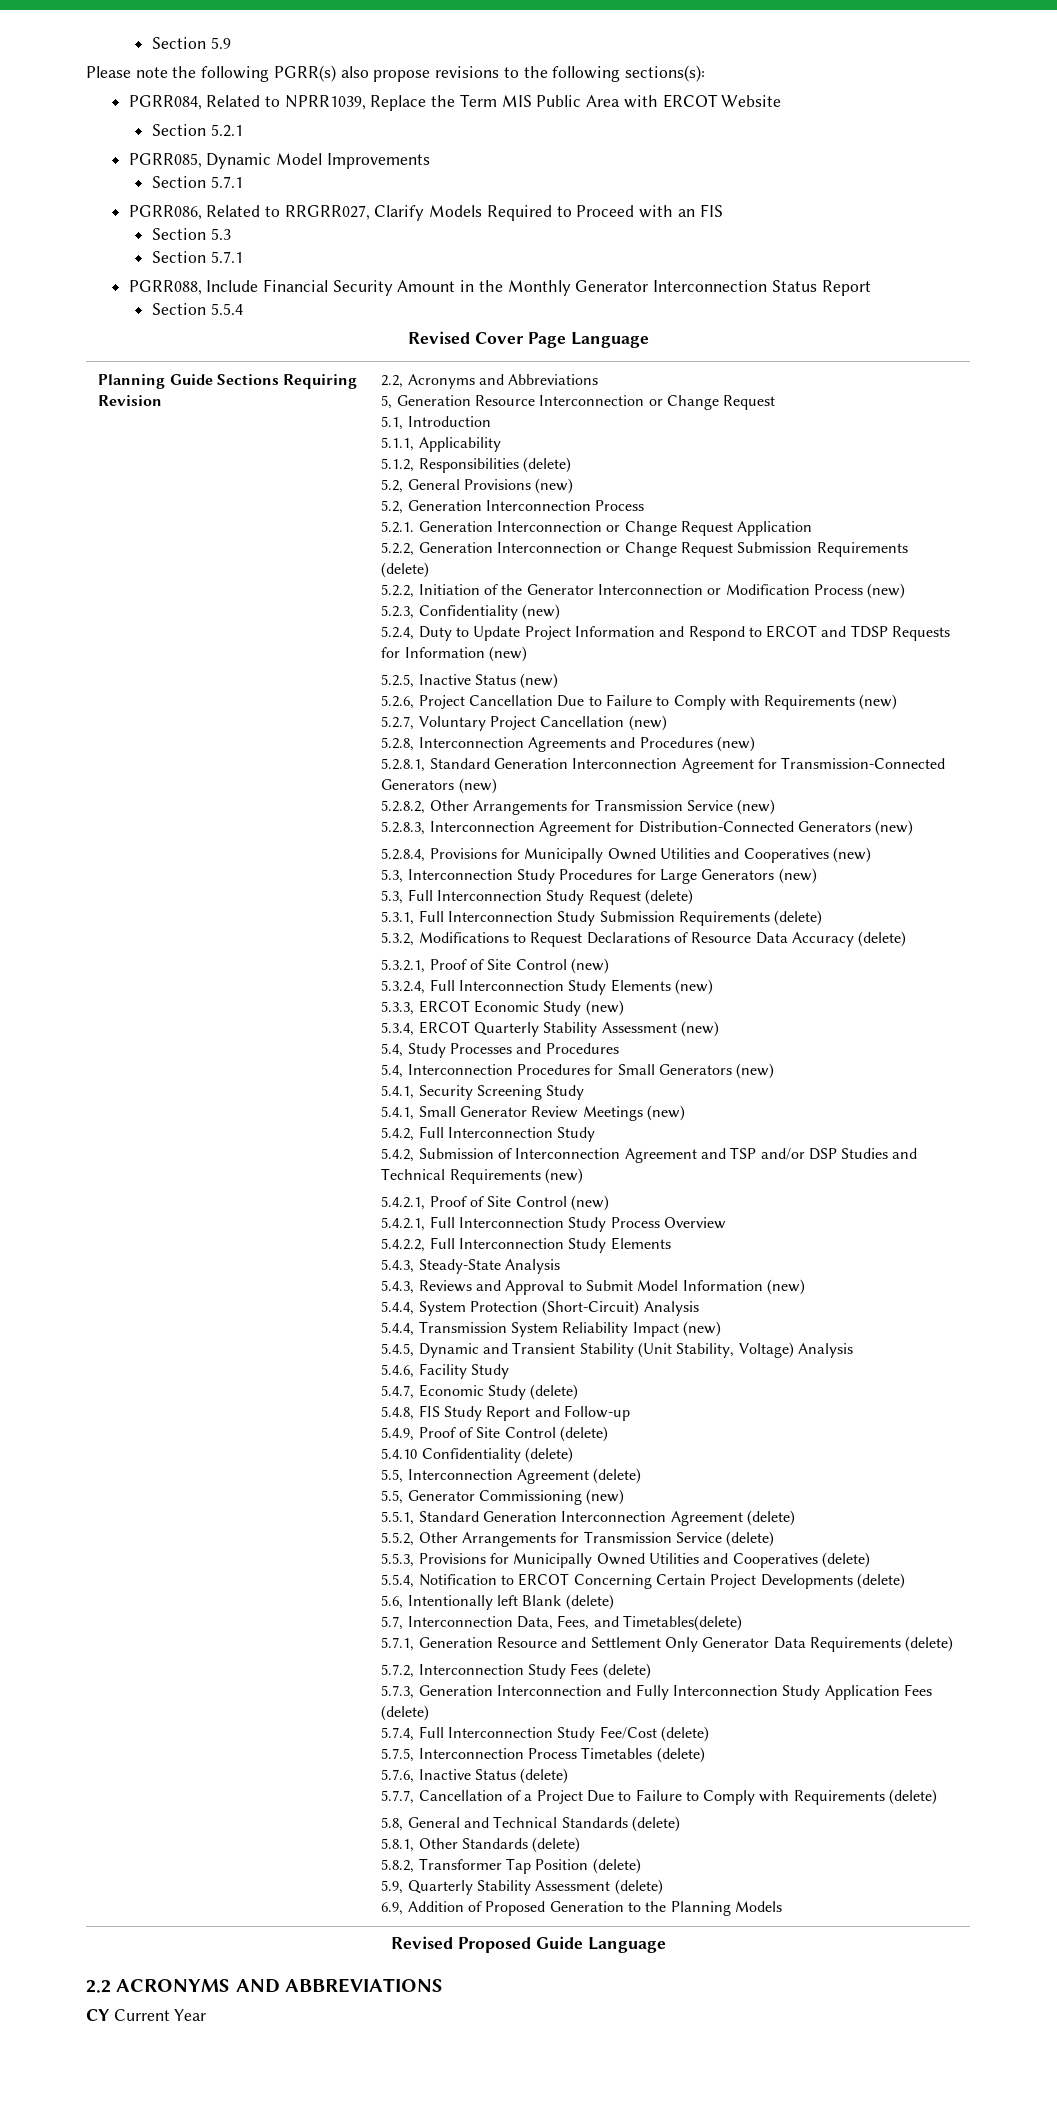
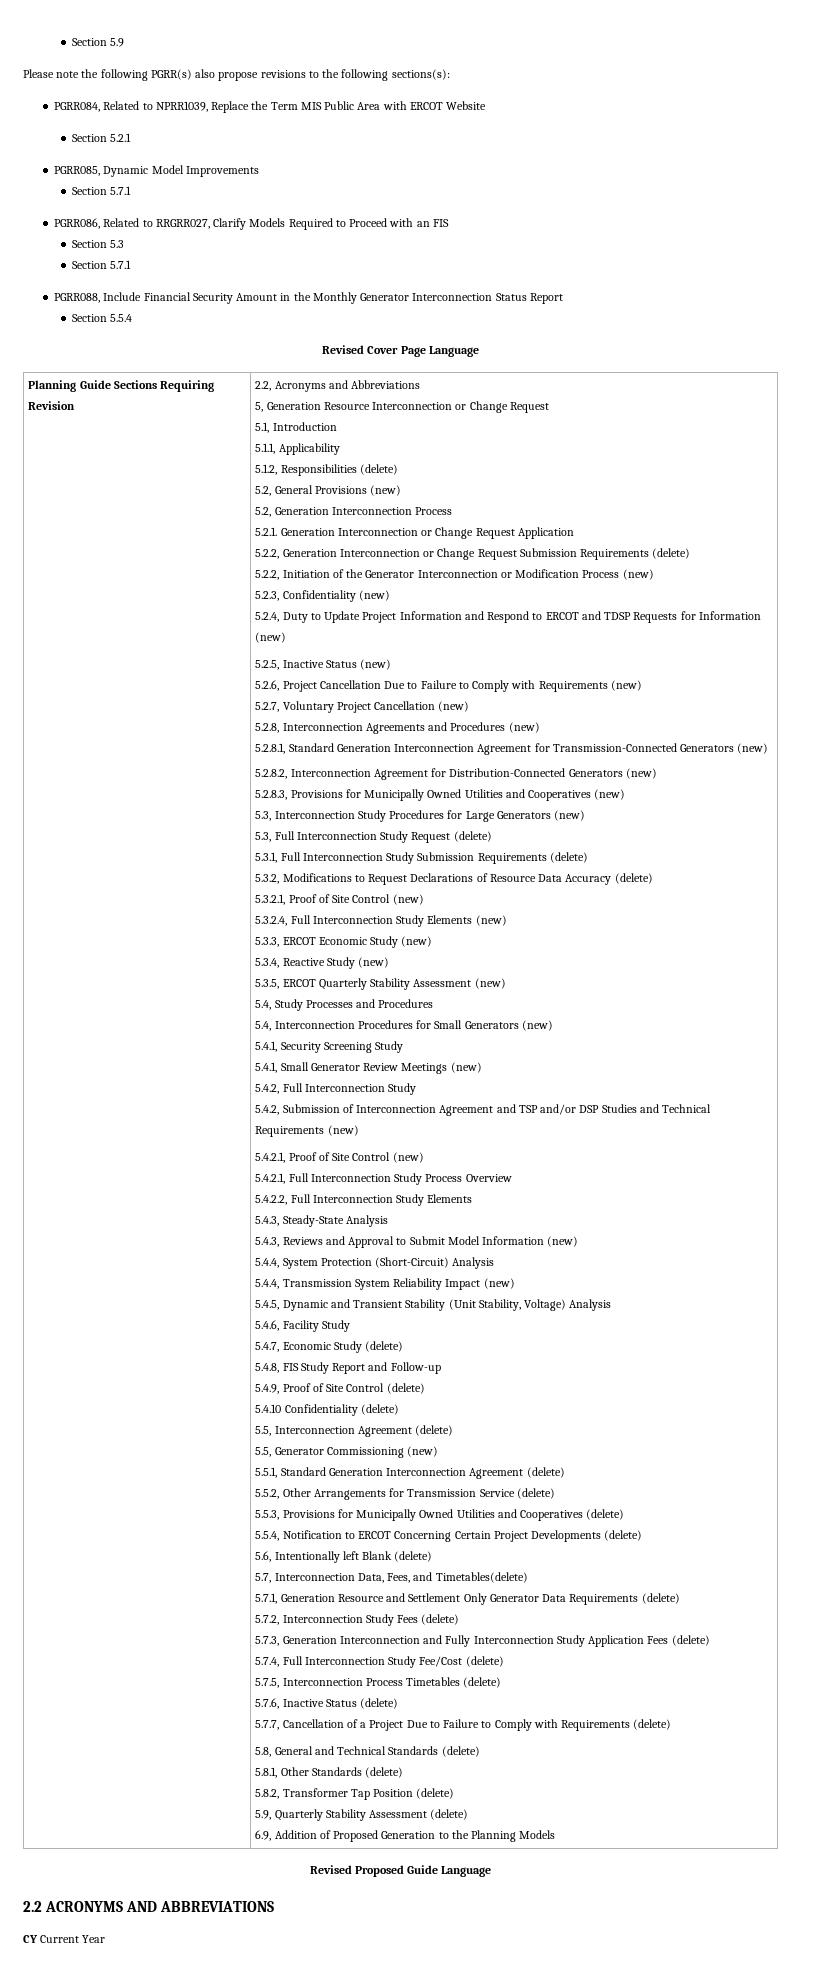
- 5.2.8.2, Other Arrangements for Transmission Service (new)
- 5.2.8.3, Interconnection Agreement for Distribution-Connected Generators (new)
+ 5.2.8.2, Interconnection Agreement for Distribution-Connected Generators (new)
- 5.2.8.4, Provisions for Municipally Owned Utilities and Cooperatives (new)
+ 5.2.8.3, Provisions for Municipally Owned Utilities and Cooperatives (new)
- 5.3.4, ERCOT Quarterly Stability Assessment (new)
+ 5.3.4, Reactive Study (new)
+ 5.3.5, ERCOT Quarterly Stability Assessment (new)

